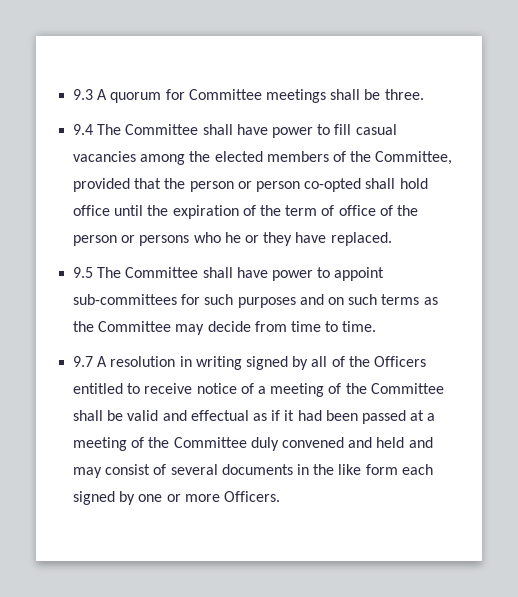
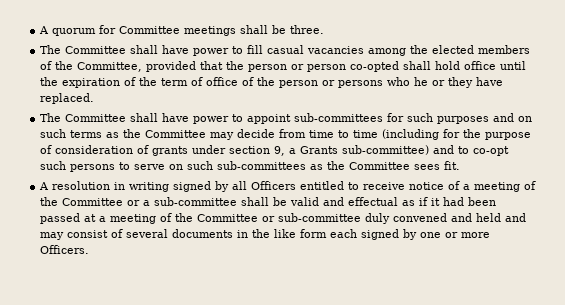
- 9.3 A quorum for Committee meetings shall be three.
+ A quorum for Committee meetings shall be three.
- 9.4 The Committee shall have power to fill casual vacancies among the elected members of the Committee, provided that the person or person co-opted shall hold office until the expiration of the term of office of the person or persons who he or they have replaced.
+ The Committee shall have power to fill casual vacancies among the elected members of the Committee, provided that the person or person co-opted shall hold office until the expiration of the term of office of the person or persons who he or they have replaced.
- 9.5 The Committee shall have power to appoint sub-committees for such purposes and on such terms as the Committee may decide from time to time.
- 9.7 A resolution in writing signed by all of the Officers entitled to receive notice of a meeting of the Committee shall be valid and effectual as if it had been passed at a meeting of the Committee duly convened and held and may consist of several documents in the like form each signed by one or more Officers.
+ The Committee shall have power to appoint sub-committees for such purposes and on such terms as the Committee may decide from time to time (including for the purpose of consideration of grants under section 9, a Grants sub-committee) and to co-opt such persons to serve on such sub-committees as the Committee sees fit.
+ A resolution in writing signed by all Officers entitled to receive notice of a meeting of the Committee or a sub-committee shall be valid and effectual as if it had been passed at a meeting of the Committee or sub-committee duly convened and held and may consist of several documents in the like form each signed by one or more Officers.

